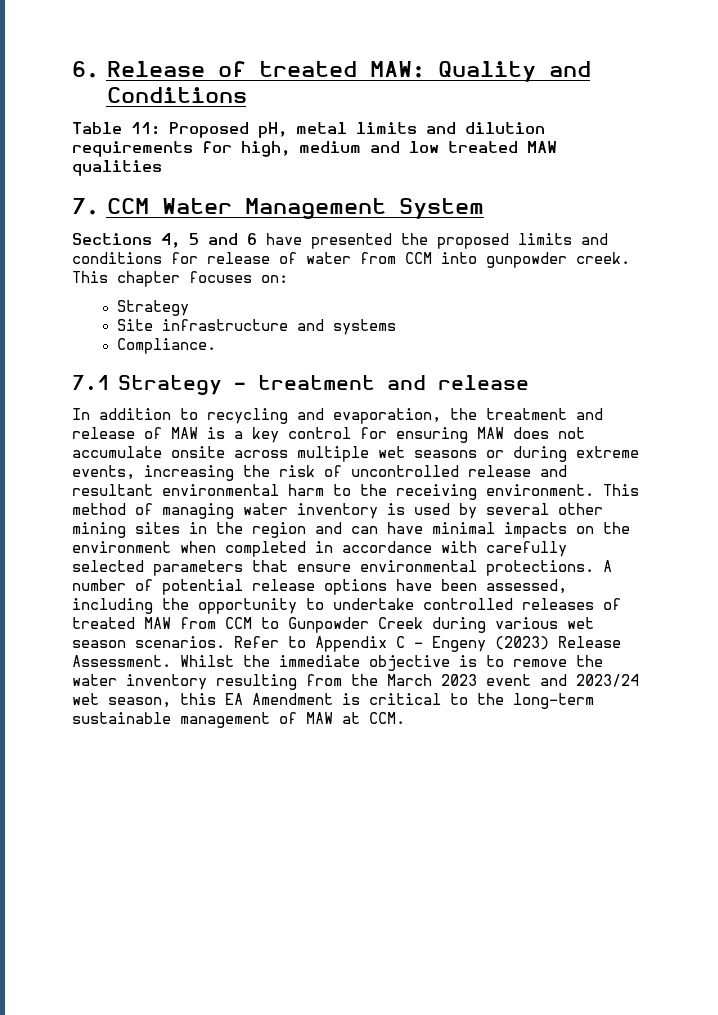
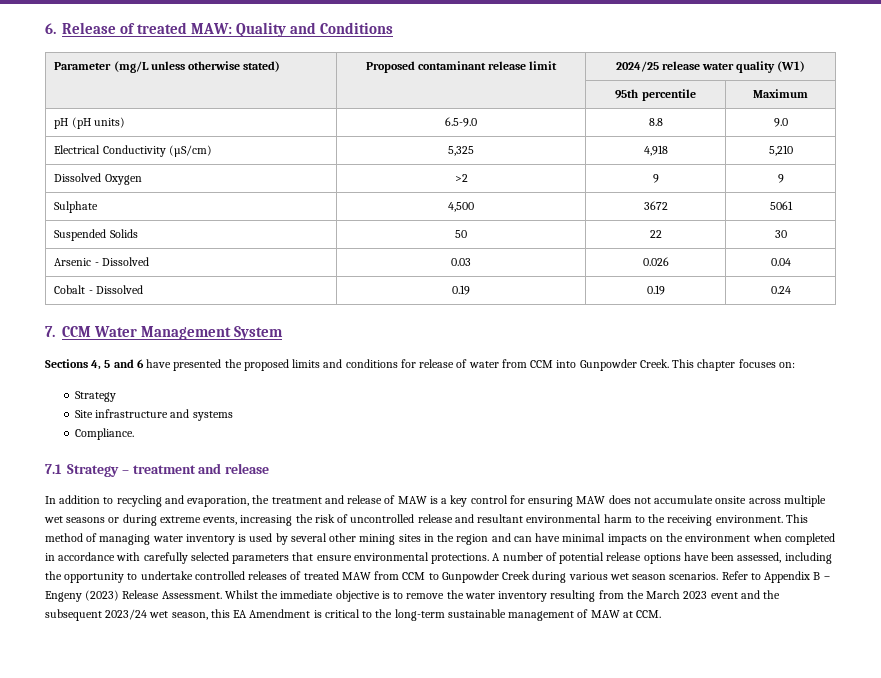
- Table 11: Proposed pH, metal limits and dilution requirements for high, medium and low treated MAW qualities
+ Parameter (mg/L unless otherwise stated) | Proposed contaminant release limit | 2024/25 release water quality (W1)
+ | | 95th percentile | Maximum
+ pH (pH units) | 6.5-9.0 | 8.8 | 9.0
+ Electrical Conductivity (µS/cm) | 5,325 | 4,918 | 5,210
+ Dissolved Oxygen | >2 | 9 | 9
+ Sulphate | 4,500 | 3672 | 5061
+ Suspended Solids | 50 | 22 | 30
+ Arsenic - Dissolved | 0.03 | 0.026 | 0.04
+ Cobalt - Dissolved | 0.19 | 0.19 | 0.24
- Sections 4, 5 and 6 have presented the proposed limits and conditions for release of water from CCM into gunpowder creek.
+ Sections 4, 5 and 6 have presented the proposed limits and conditions for release of water from CCM into Gunpowder Creek.
- Refer to Appendix C – Engeny (2023) Release Assessment.
+ Refer to Appendix B – Engeny (2023) Release Assessment.
- Whilst the immediate objective is to remove the water inventory resulting from the March 2023 event and 2023/24 wet season, this EA Amendment is critical to the long-term sustainable management of MAW at CCM.
+ Whilst the immediate objective is to remove the water inventory resulting from the March 2023 event and the subsequent 2023/24 wet season, this EA Amendment is critical to the long-term sustainable management of MAW at CCM.

